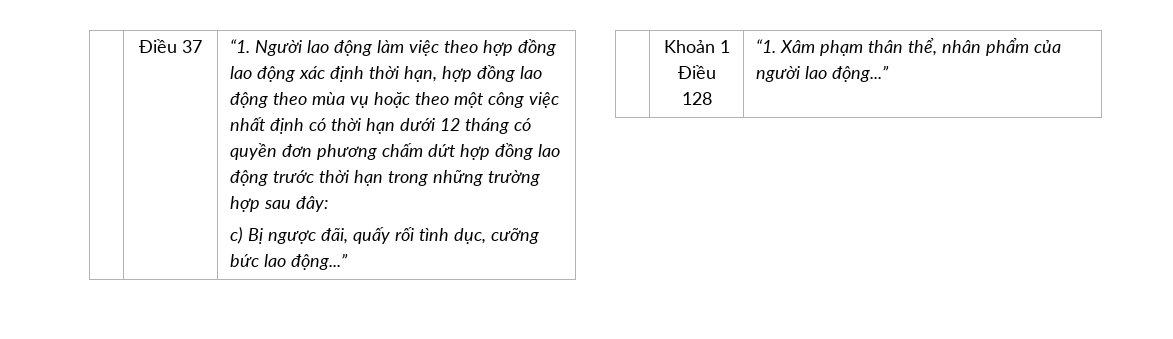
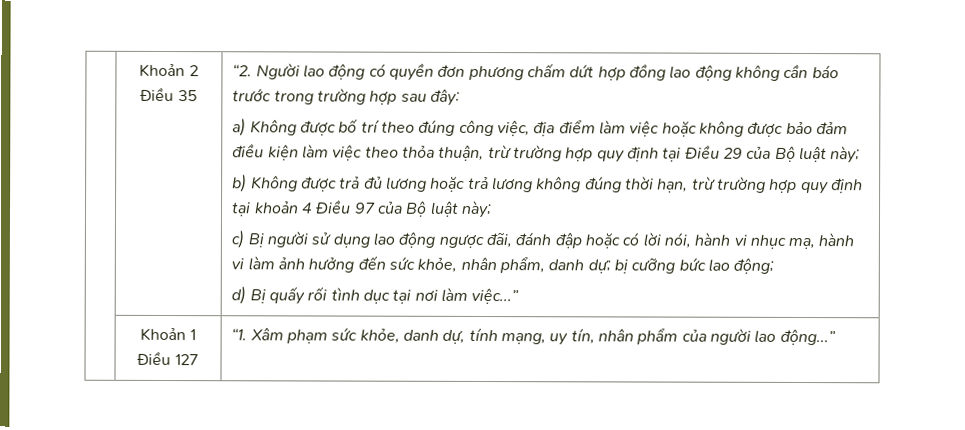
- Điều 37 | “1. Người lao động làm việc theo hợp đồng lao động xác định thời hạn, hợp đồng lao động theo mùa vụ hoặc theo một công việc nhất định có thời hạn dưới 12 tháng có quyền đơn phương chấm dứt hợp đồng lao động trước thời hạn trong những trường hợp sau đây:
+ Khoản 2 Điều 35 | “2. Người lao động có quyền đơn phương chấm dứt hợp đồng lao động không cần báo trước trong trường hợp sau đây:
- c) Bị ngược đãi, quấy rối tình dục, cưỡng bức lao động...”
+ a) Không được bố trí theo đúng công việc, địa điểm làm việc hoặc không được bảo đảm điều kiện làm việc theo thỏa thuận, trừ trường hợp quy định tại Điều 29 của Bộ luật này;
+ b) Không được trả đủ lương hoặc trả lương không đúng thời hạn, trừ trường hợp quy định tại khoản 4 Điều 97 của Bộ luật này;
+ c) Bị người sử dụng lao động ngược đãi, đánh đập hoặc có lời nói, hành vi nhục mạ, hành vi làm ảnh hưởng đến sức khỏe, nhân phẩm, danh dự; bị cưỡng bức lao động;
+ d) Bị quấy rối tình dục tại nơi làm việc...”
- | Khoản 1 Điều 128 | “1. Xâm phạm thân thể, nhân phẩm của người lao động...”
+ | Khoản 1 Điều 127 | “1. Xâm phạm sức khỏe, danh dự, tính mạng, uy tín, nhân phẩm của người lao động...”

